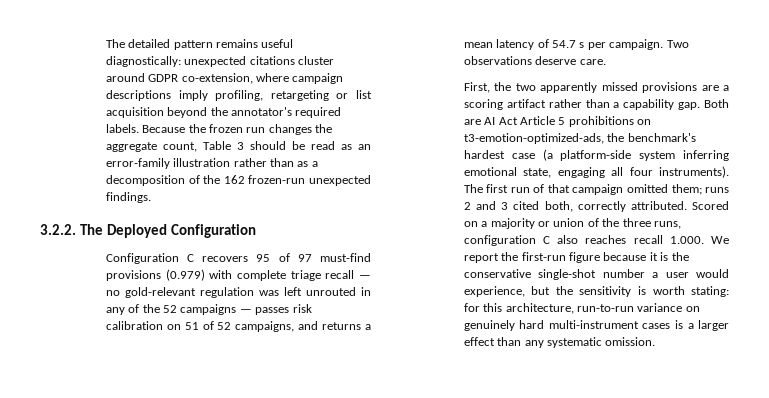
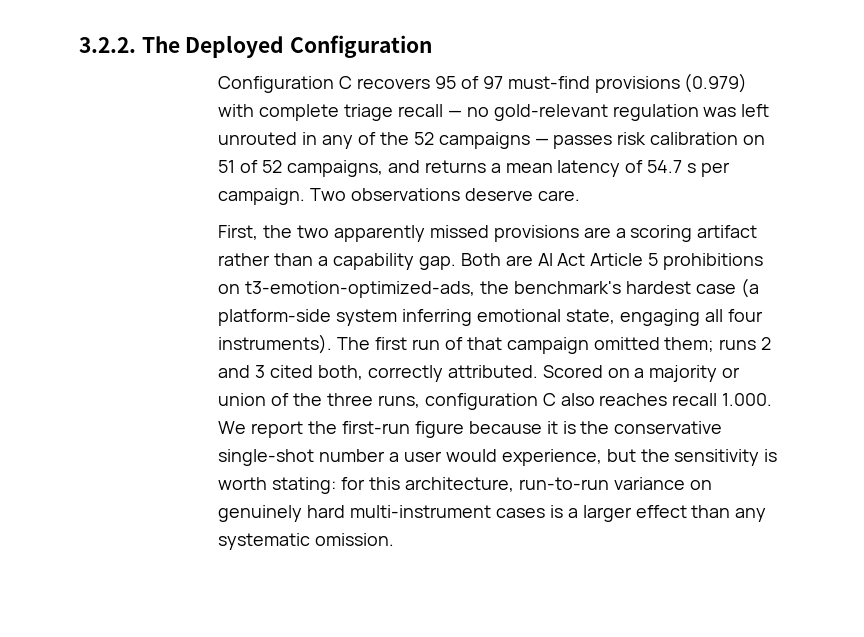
- The detailed pattern remains useful diagnostically: unexpected citations cluster around GDPR co-extension, where campaign descriptions imply profiling, retargeting or list acquisition beyond the annotator's required labels. Because the frozen run changes the aggregate count, Table 3 should be read as an error-family illustration rather than as a decomposition of the 162 frozen-run unexpected findings.

